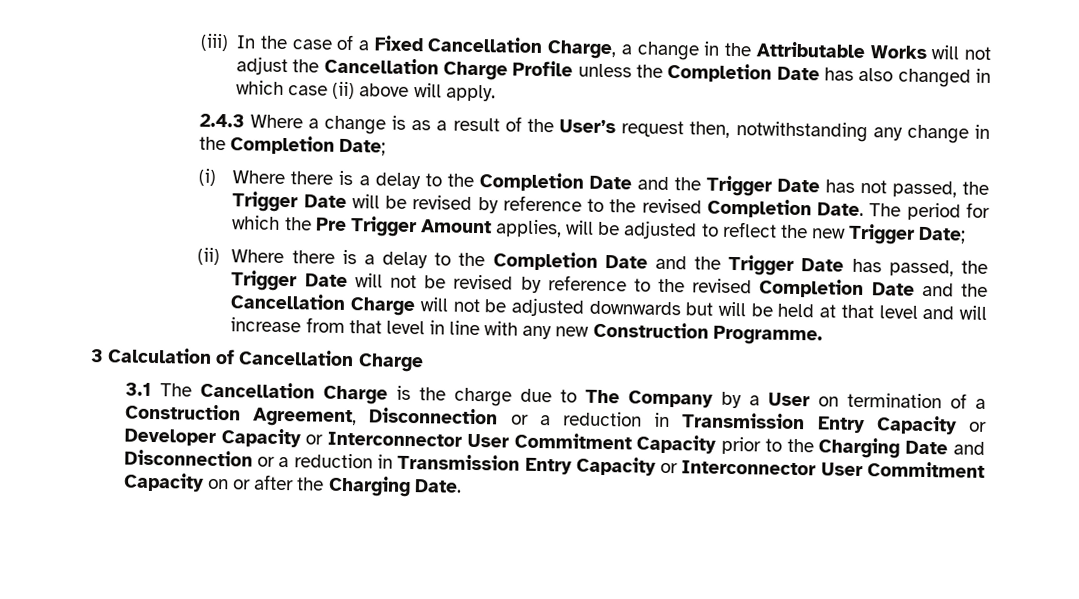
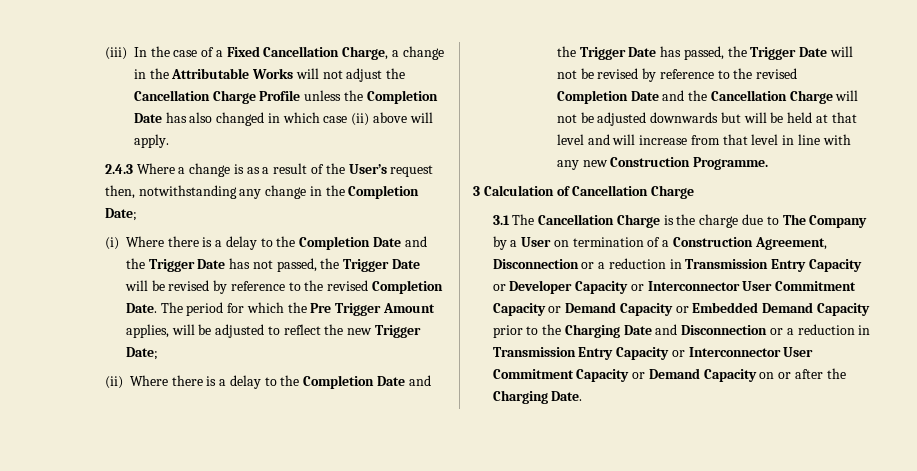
- 3.1 The Cancellation Charge is the charge due to The Company by a User on termination of a Construction Agreement, Disconnection or a reduction in Transmission Entry Capacity or Developer Capacity or Interconnector User Commitment Capacity prior to the Charging Date and Disconnection or a reduction in Transmission Entry Capacity or Interconnector User Commitment Capacity on or after the Charging Date.
+ 3.1 The Cancellation Charge is the charge due to The Company by a User on termination of a Construction Agreement, Disconnection or a reduction in Transmission Entry Capacity or Developer Capacity or Interconnector User Commitment Capacity or Demand Capacity or Embedded Demand Capacity prior to the Charging Date and Disconnection or a reduction in Transmission Entry Capacity or Interconnector User Commitment Capacity or Demand Capacity on or after the Charging Date.

